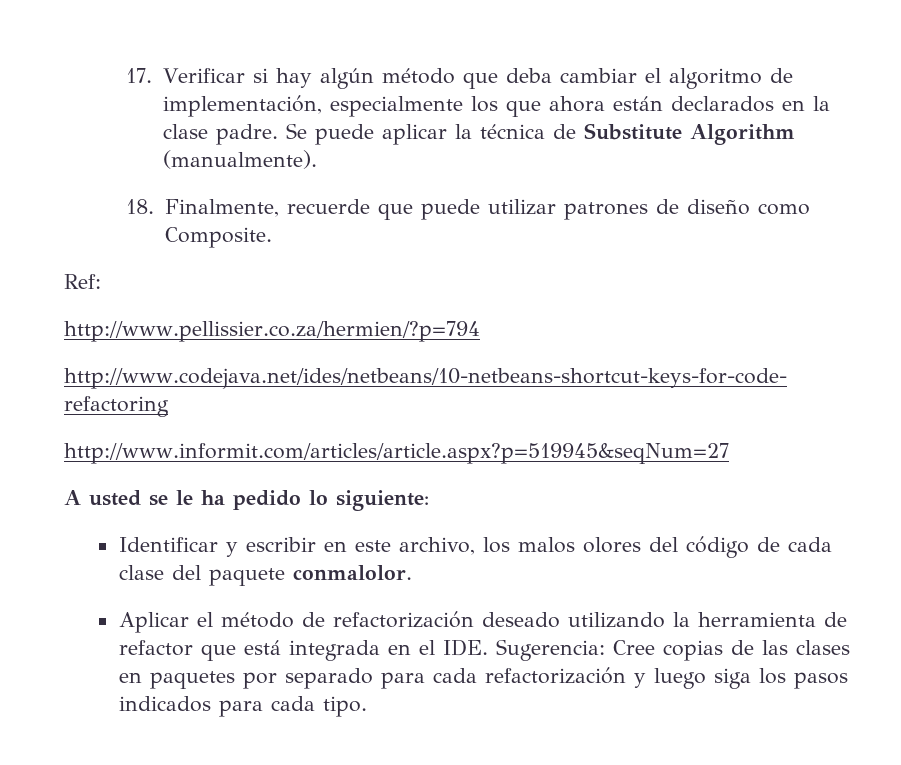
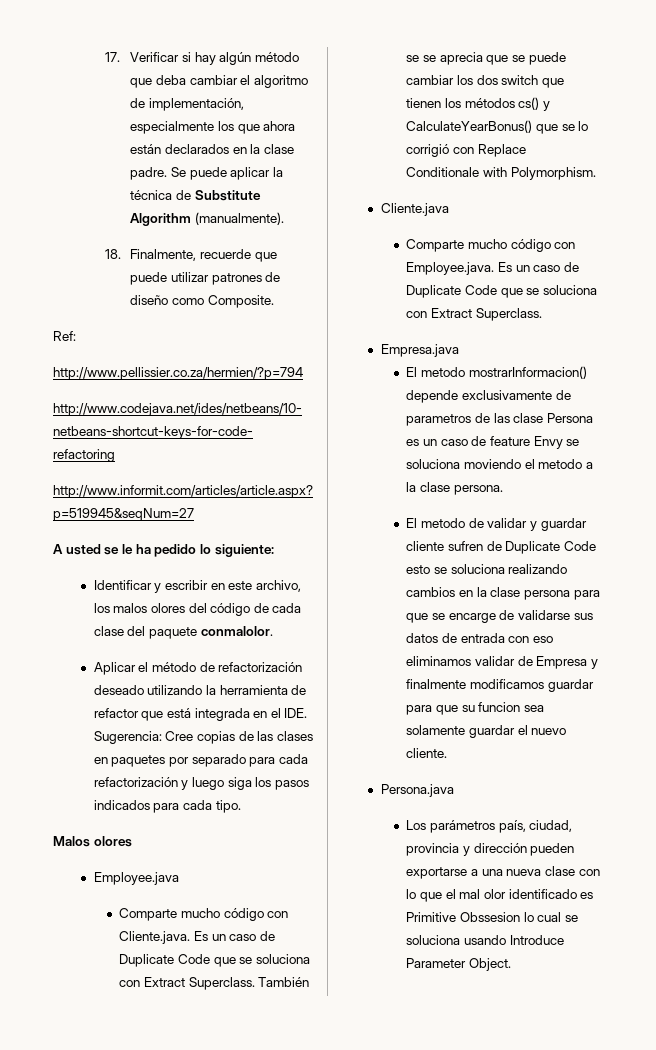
+ Malos olores
+ Employee.java
+ Comparte mucho código con Cliente.java. Es un caso de Duplicate Code que se soluciona con Extract Superclass. También se se aprecia que se puede cambiar los dos switch que tienen los métodos cs() y CalculateYearBonus() que se lo corrigió con Replace Conditionale with Polymorphism.
+ Cliente.java
+ Comparte mucho código con Employee.java. Es un caso de Duplicate Code que se soluciona con Extract Superclass.
+ Empresa.java
+ El metodo mostrarInformacion() depende exclusivamente de parametros de las clase Persona es un caso de feature Envy se soluciona moviendo el metodo a la clase persona.
+ El metodo de validar y guardar cliente sufren de Duplicate Code esto se soluciona realizando cambios en la clase persona para que se encarge de validarse sus datos de entrada con eso eliminamos validar de Empresa y finalmente modificamos guardar para que su funcion sea solamente guardar el nuevo cliente.
+ Persona.java
+ Los parámetros país, ciudad, provincia y dirección pueden exportarse a una nueva clase con lo que el mal olor identificado es Primitive Obssesion lo cual se soluciona usando Introduce Parameter Object.

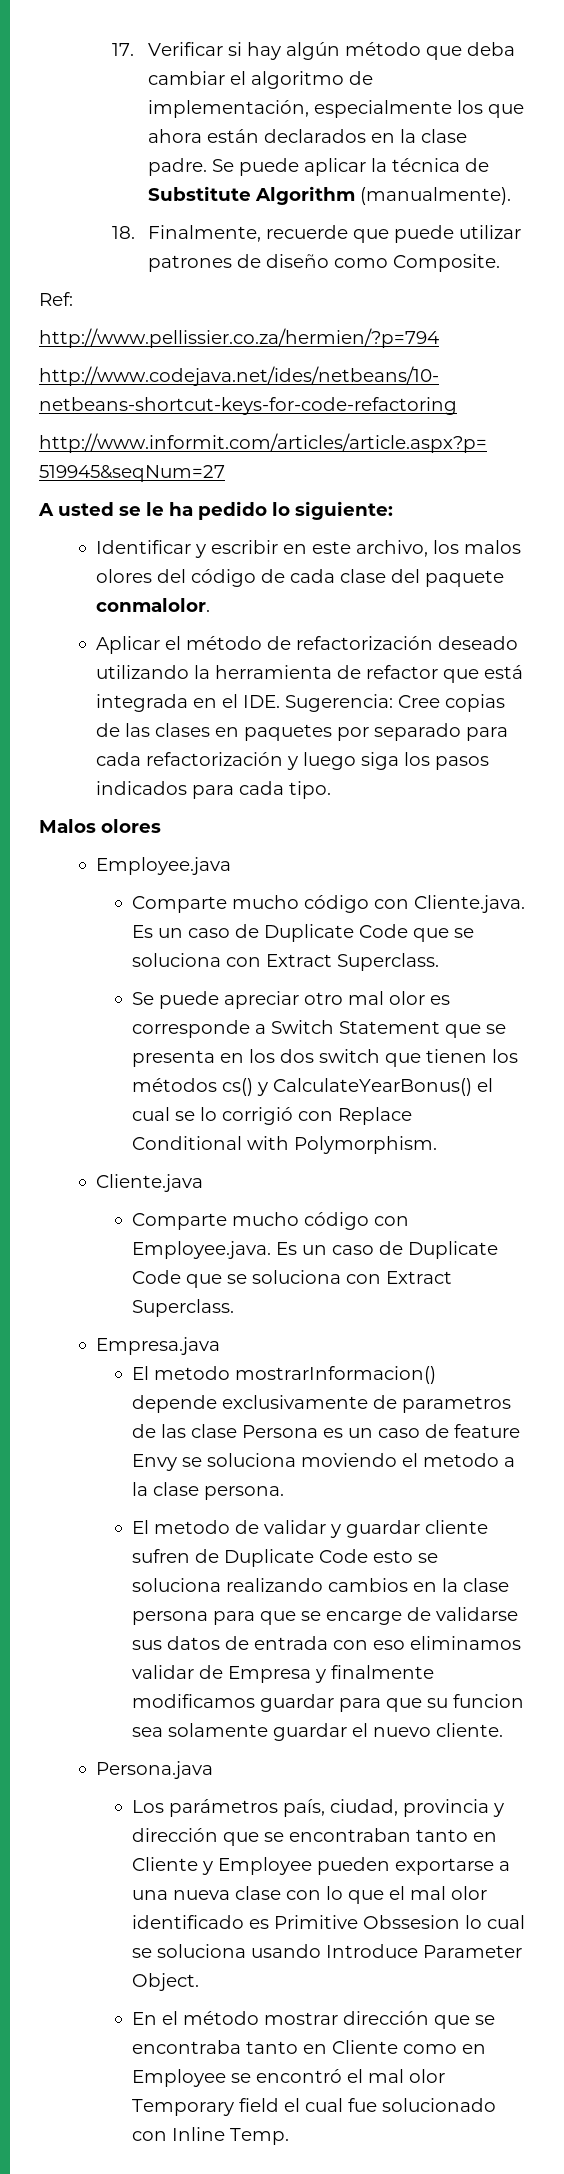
- Comparte mucho código con Cliente.java. Es un caso de Duplicate Code que se soluciona con Extract Superclass. También se se aprecia que se puede cambiar los dos switch que tienen los métodos cs() y CalculateYearBonus() que se lo corrigió con Replace Conditionale with Polymorphism.
+ Comparte mucho código con Cliente.java. Es un caso de Duplicate Code que se soluciona con Extract Superclass.
+ Se puede apreciar otro mal olor es corresponde a Switch Statement que se presenta en los dos switch que tienen los métodos cs() y CalculateYearBonus() el cual se lo corrigió con Replace Conditional with Polymorphism.
- Los parámetros país, ciudad, provincia y dirección pueden exportarse a una nueva clase con lo que el mal olor identificado es Primitive Obssesion lo cual se soluciona usando Introduce Parameter Object.
+ Los parámetros país, ciudad, provincia y dirección que se encontraban tanto en Cliente y Employee pueden exportarse a una nueva clase con lo que el mal olor identificado es Primitive Obssesion lo cual se soluciona usando Introduce Parameter Object.
+ En el método mostrar dirección que se encontraba tanto en Cliente como en Employee se encontró el mal olor Temporary field el cual fue solucionado con Inline Temp.

